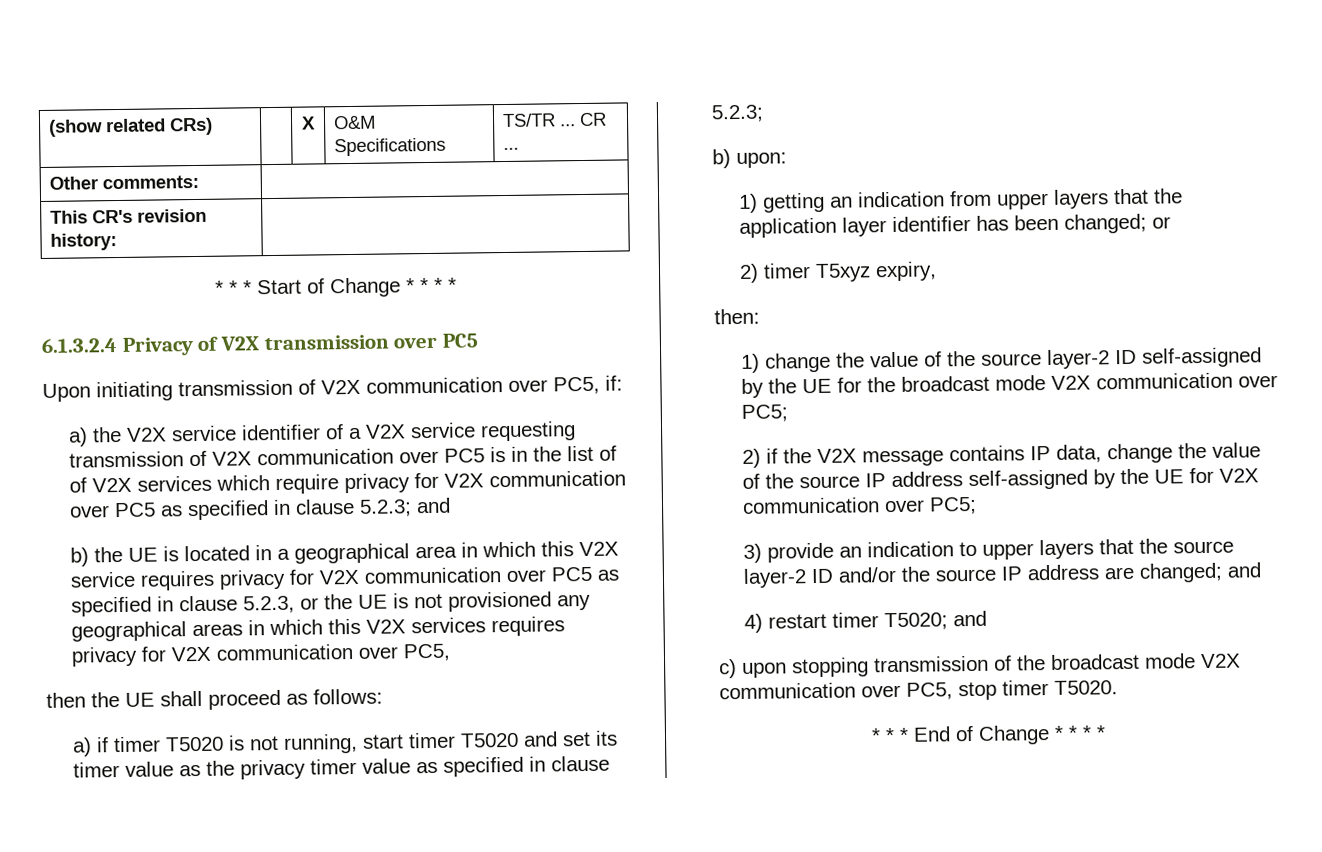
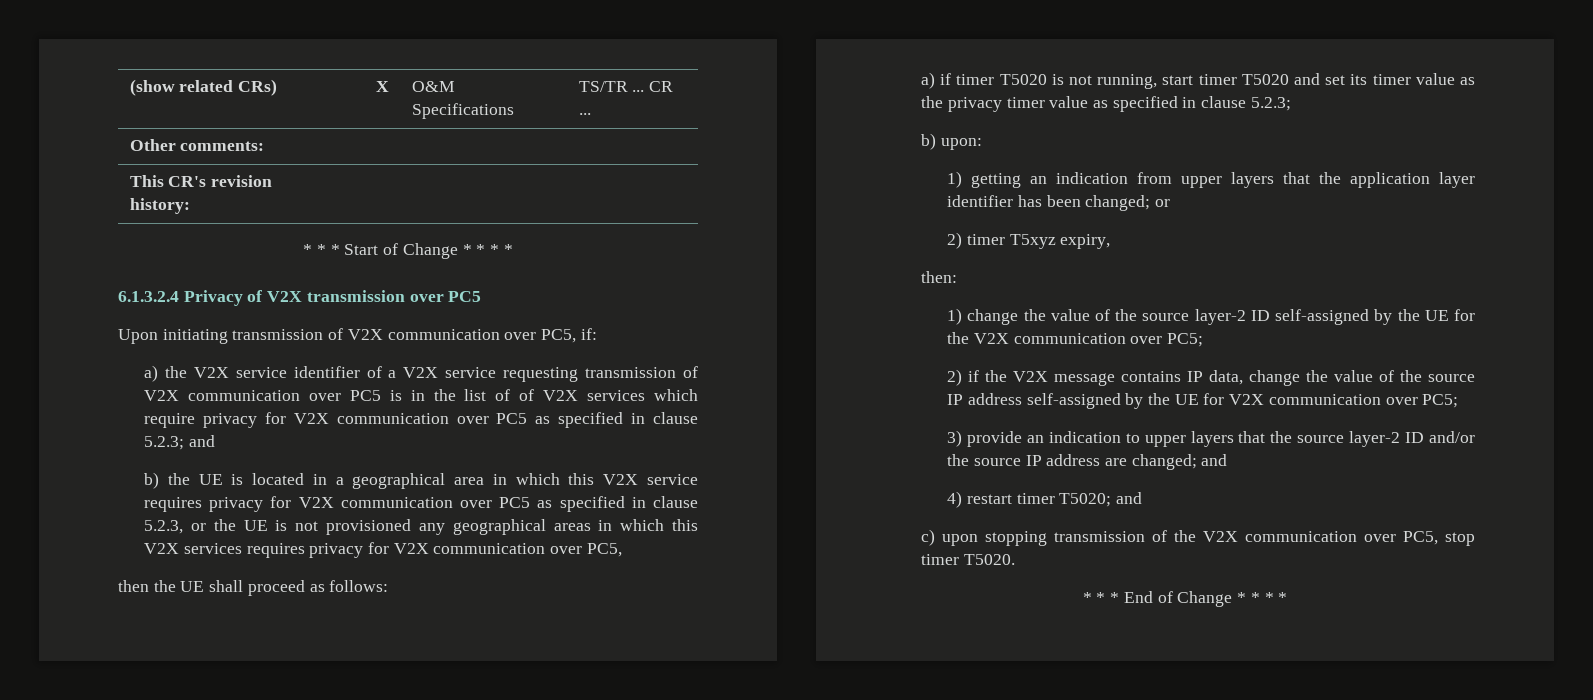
- 1) change the value of the source layer-2 ID self-assigned by the UE for the broadcast mode V2X communication over PC5;
+ 1) change the value of the source layer-2 ID self-assigned by the UE for the V2X communication over PC5;
- c) upon stopping transmission of the broadcast mode V2X communication over PC5, stop timer T5020.
+ c) upon stopping transmission of the V2X communication over PC5, stop timer T5020.

